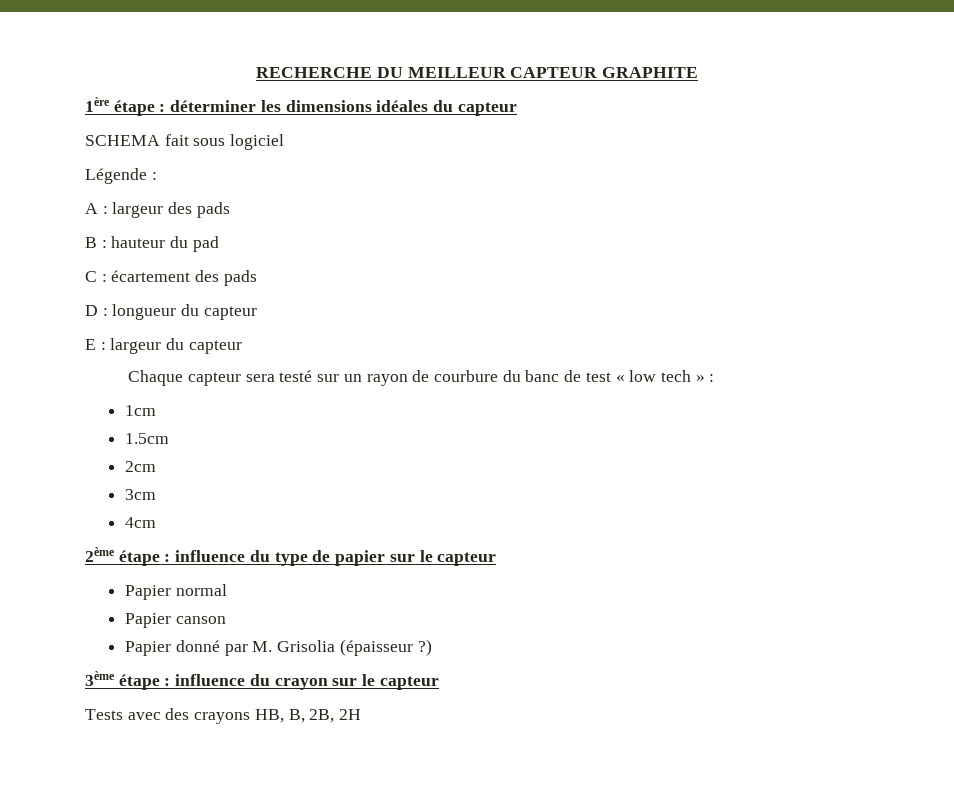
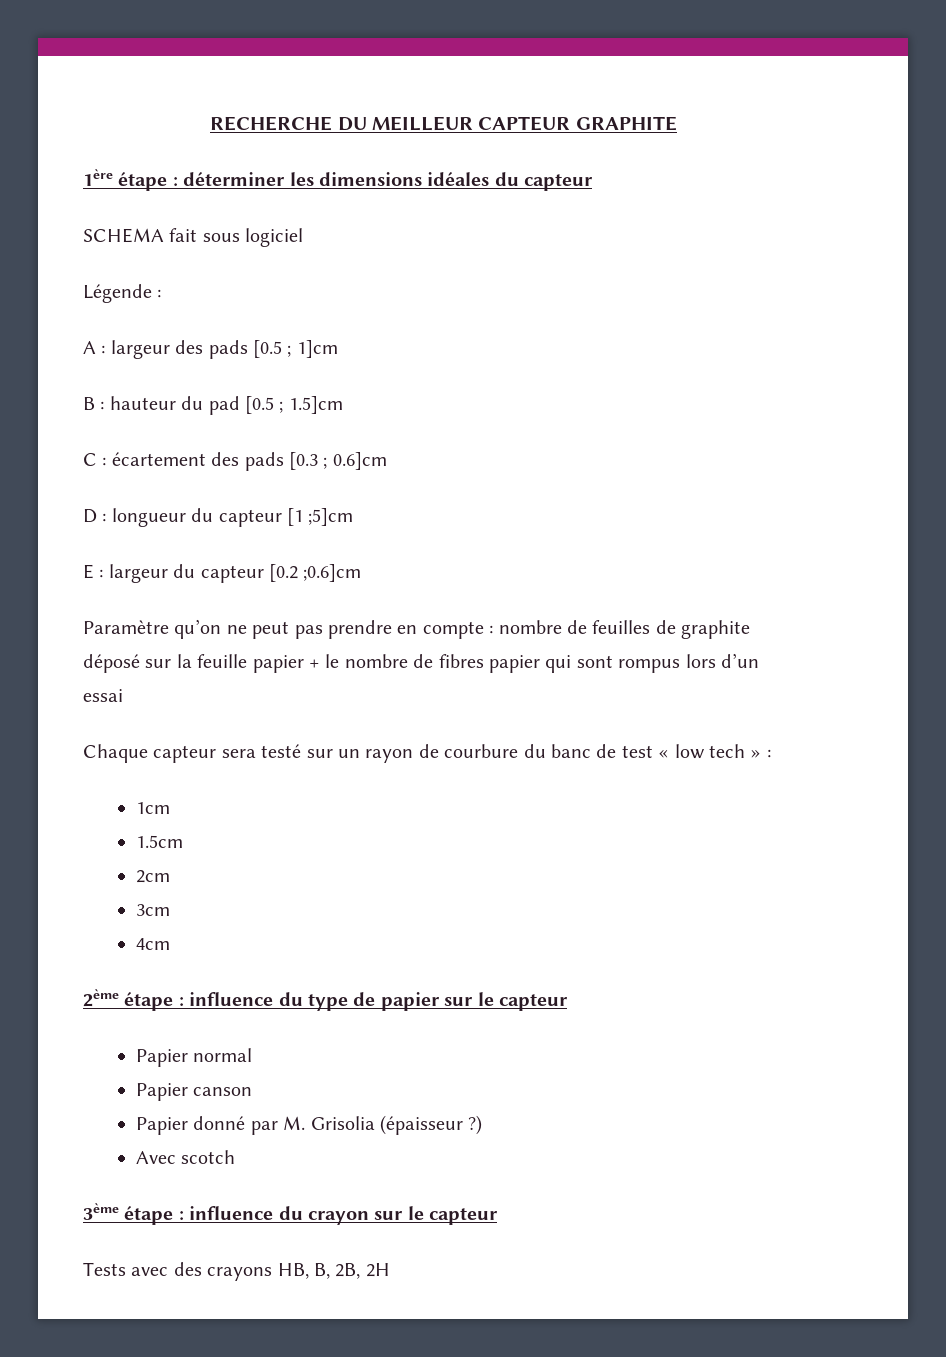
- A : largeur des pads
+ A : largeur des pads [0.5 ; 1]cm
- B : hauteur du pad
+ B : hauteur du pad [0.5 ; 1.5]cm
- C : écartement des pads
+ C : écartement des pads [0.3 ; 0.6]cm
- D : longueur du capteur
+ D : longueur du capteur [1 ;5]cm
- E : largeur du capteur
+ E : largeur du capteur [0.2 ;0.6]cm
+ Paramètre qu’on ne peut pas prendre en compte : nombre de feuilles de graphite déposé sur la feuille papier + le nombre de fibres papier qui sont rompus lors d’un essai
+ Avec scotch

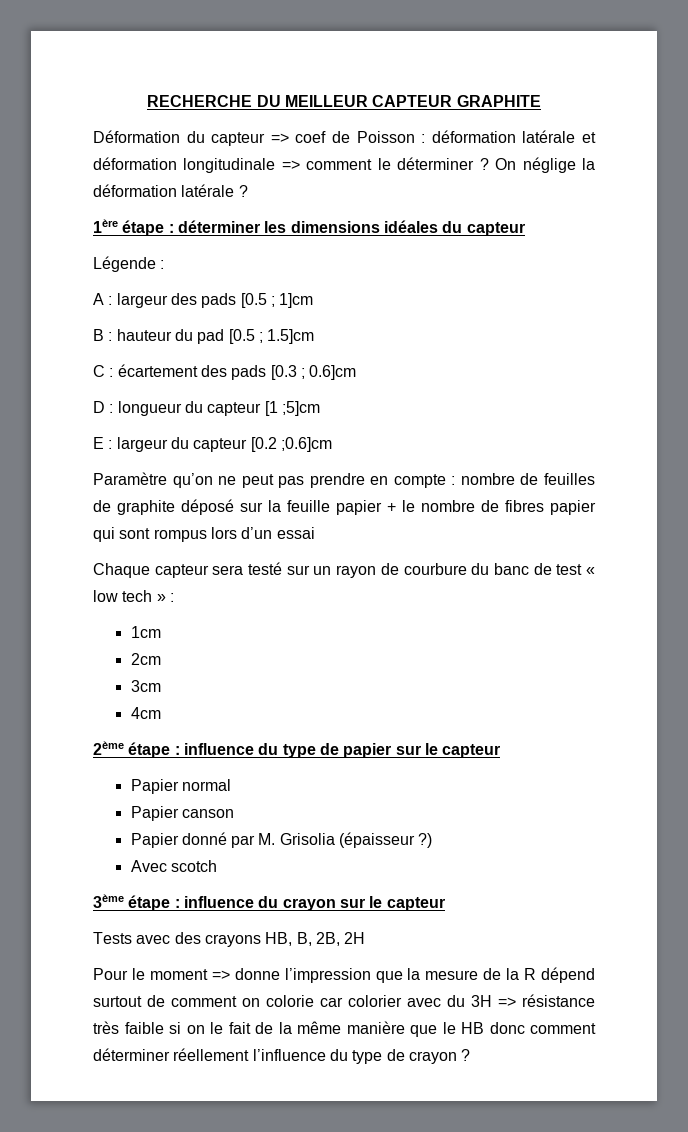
+ Déformation du capteur => coef de Poisson : déformation latérale et déformation longitudinale => comment le déterminer ? On néglige la déformation latérale ?
- SCHEMA fait sous logiciel
- 1.5cm
+ Pour le moment => donne l’impression que la mesure de la R dépend surtout de comment on colorie car colorier avec du 3H => résistance très faible si on le fait de la même manière que le HB donc comment déterminer réellement l’influence du type de crayon ?

